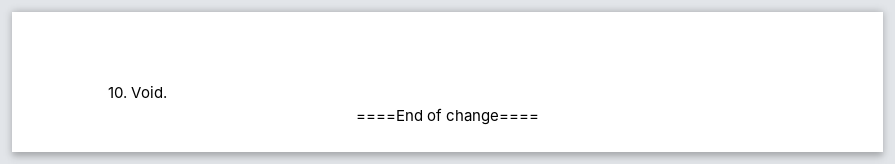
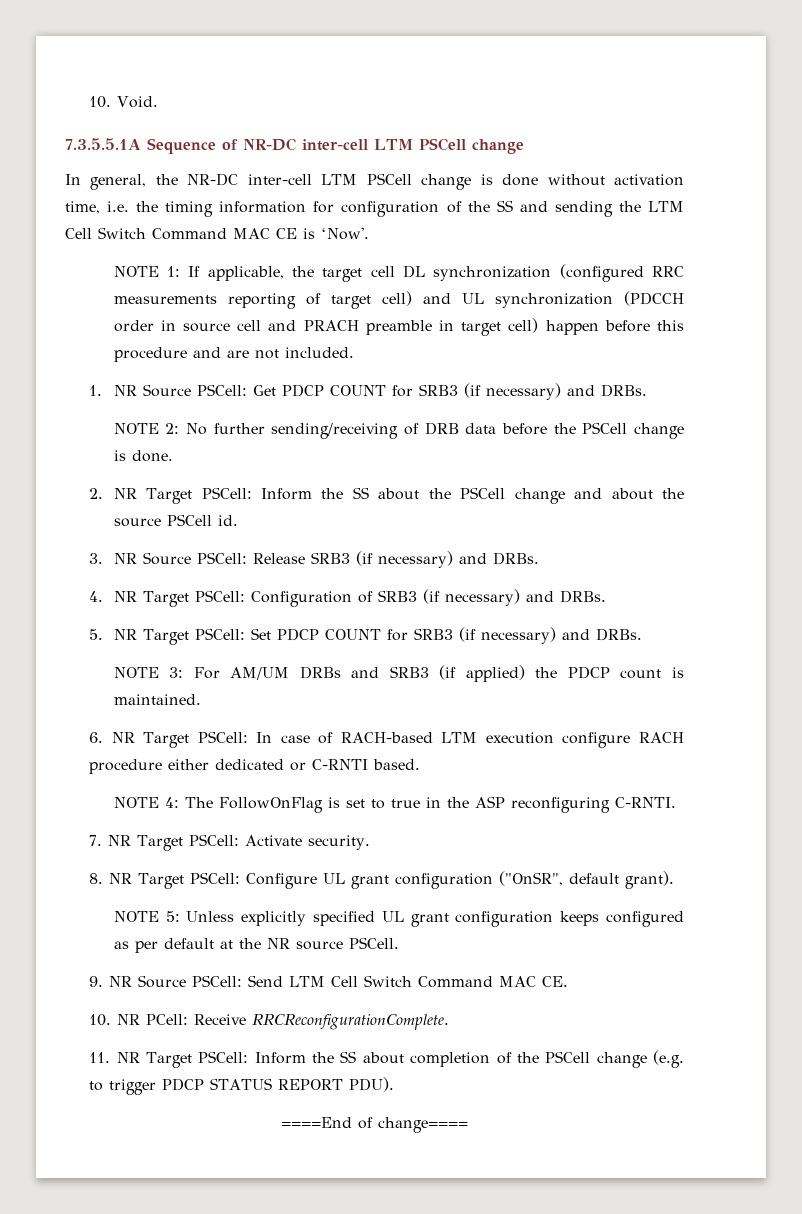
+ 7.3.5.5.1A Sequence of NR-DC inter-cell LTM PSCell change
+ In general, the NR-DC inter-cell LTM PSCell change is done without activation time, i.e. the timing information for configuration of the SS and sending the LTM Cell Switch Command MAC CE is ‘Now'.
+ NOTE 1: If applicable, the target cell DL synchronization (configured RRC measurements reporting of target cell) and UL synchronization (PDCCH order in source cell and PRACH preamble in target cell) happen before this procedure and are not included.
+ 1. NR Source PSCell: Get PDCP COUNT for SRB3 (if necessary) and DRBs.
+ NOTE 2: No further sending/receiving of DRB data before the PSCell change is done.
+ 2. NR Target PSCell: Inform the SS about the PSCell change and about the source PSCell id.
+ 3. NR Source PSCell: Release SRB3 (if necessary) and DRBs.
+ 4. NR Target PSCell: Configuration of SRB3 (if necessary) and DRBs.
+ 5. NR Target PSCell: Set PDCP COUNT for SRB3 (if necessary) and DRBs.
+ NOTE 3: For AM/UM DRBs and SRB3 (if applied) the PDCP count is maintained.
+ 6. NR Target PSCell: In case of RACH-based LTM execution configure RACH procedure either dedicated or C-RNTI based.
+ NOTE 4: The FollowOnFlag is set to true in the ASP reconfiguring C-RNTI.
+ 7. NR Target PSCell: Activate security.
+ 8. NR Target PSCell: Configure UL grant configuration ("OnSR", default grant).
+ NOTE 5: Unless explicitly specified UL grant configuration keeps configured as per default at the NR source PSCell.
+ 9. NR Source PSCell: Send LTM Cell Switch Command MAC CE.
+ 10. NR PCell: Receive RRCReconfigurationComplete.
+ 11. NR Target PSCell: Inform the SS about completion of the PSCell change (e.g. to trigger PDCP STATUS REPORT PDU).

